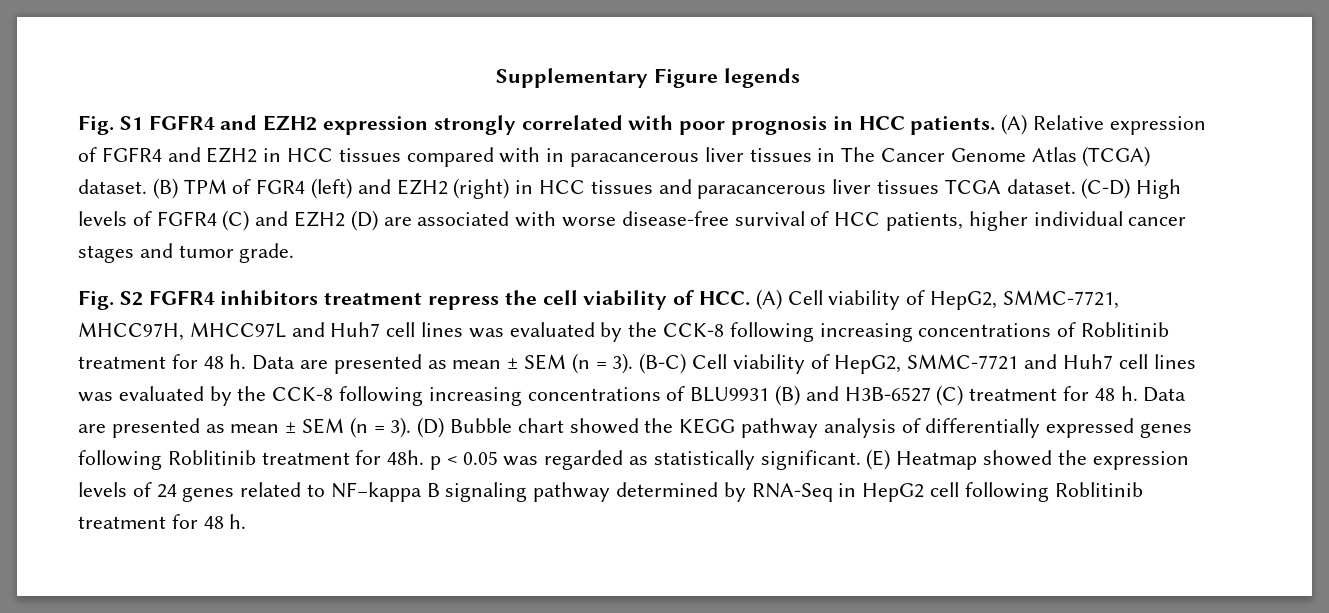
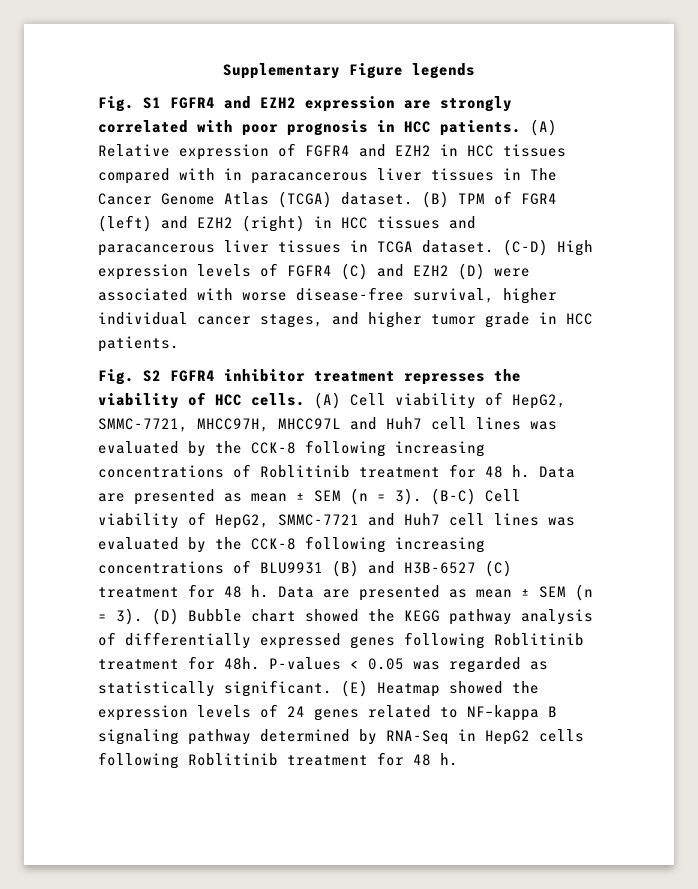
- Fig. S1 FGFR4 and EZH2 expression strongly correlated with poor prognosis in HCC patients.
+ Fig. S1 FGFR4 and EZH2 expression are strongly correlated with poor prognosis in HCC patients.
- (B) TPM of FGR4 (left) and EZH2 (right) in HCC tissues and paracancerous liver tissues TCGA dataset.
+ (B) TPM of FGR4 (left) and EZH2 (right) in HCC tissues and paracancerous liver tissues in TCGA dataset.
- (C-D) High levels of FGFR4 (C) and EZH2 (D) are associated with worse disease-free survival of HCC patients, higher individual cancer stages and tumor grade.
- Fig. S2 FGFR4 inhibitors treatment repress the cell viability of HCC. (A) Cell viability of HepG2, SMMC-7721, MHCC97H, MHCC97L and Huh7 cell lines was evaluated by the CCK-8 following increasing concentrations of Roblitinib treatment for 48 h.
+ (C-D) High expression levels of FGFR4 (C) and EZH2 (D) were associated with worse disease-free survival, higher individual cancer stages, and higher tumor grade in HCC patients.
+ Fig. S2 FGFR4 inhibitor treatment represses the viability of HCC cells. (A) Cell viability of HepG2, SMMC-7721, MHCC97H, MHCC97L and Huh7 cell lines was evaluated by the CCK-8 following increasing concentrations of Roblitinib treatment for 48 h.
- (D) Bubble chart showed the KEGG pathway analysis of differentially expressed genes following Roblitinib treatment for 48h. p < 0.05 was regarded as statistically significant.
+ (D) Bubble chart showed the KEGG pathway analysis of differentially expressed genes following Roblitinib treatment for 48h. P-values < 0.05 was regarded as statistically significant.
- (E) Heatmap showed the expression levels of 24 genes related to NF−kappa B signaling pathway determined by RNA-Seq in HepG2 cell following Roblitinib treatment for 48 h.
+ (E) Heatmap showed the expression levels of 24 genes related to NF−kappa B signaling pathway determined by RNA-Seq in HepG2 cells following Roblitinib treatment for 48 h.

